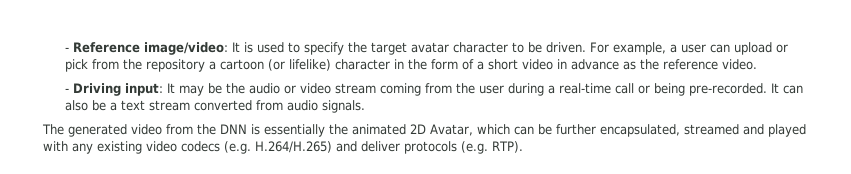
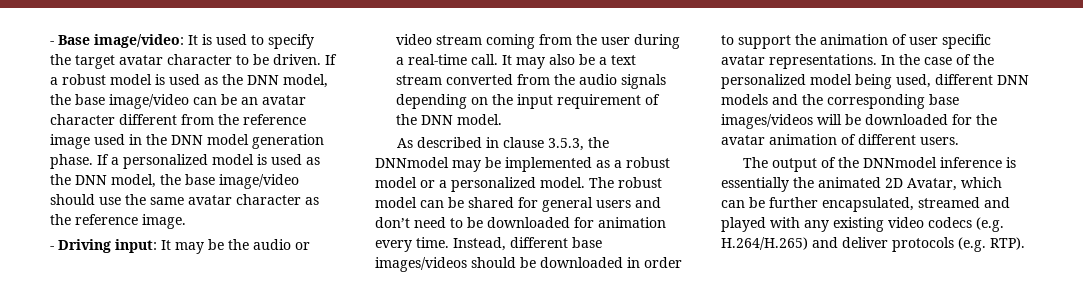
- - Reference image/video: It is used to specify the target avatar character to be driven.
+ - Base image/video: It is used to specify the target avatar character to be driven.
- For example, a user can upload or pick from the repository a cartoon (or lifelike) character in the form of a short video in advance as the reference video.
+ If a robust model is used as the DNN model, the base image/video can be an avatar character different from the reference image used in the DNN model generation phase. If a personalized model is used as the DNN model, the base image/video should use the same avatar character as the reference image.
- - Driving input: It may be the audio or video stream coming from the user during a real-time call or being pre-recorded. It can also be a text stream converted from audio signals.
- The generated video from the DNN is essentially the animated 2D Avatar, which can be further encapsulated, streamed and played with any existing video codecs (e.g. H.264/H.265) and deliver protocols (e.g. RTP).
+ - Driving input: It may be the audio or video stream coming from the user during a real-time call. It may also be a text stream converted from the audio signals depending on the input requirement of the DNN model.
+ As described in clause 3.5.3, the DNNmodel may be implemented as a robust model or a personalized model. The robust model can be shared for general users and don’t need to be downloaded for animation every time. Instead, different base images/videos should be downloaded in order to support the animation of user specific avatar representations. In the case of the personalized model being used, different DNN models and the corresponding base images/videos will be downloaded for the avatar animation of different users.
+ The output of the DNNmodel inference is essentially the animated 2D Avatar, which can be further encapsulated, streamed and played with any existing video codecs (e.g. H.264/H.265) and deliver protocols (e.g. RTP).

